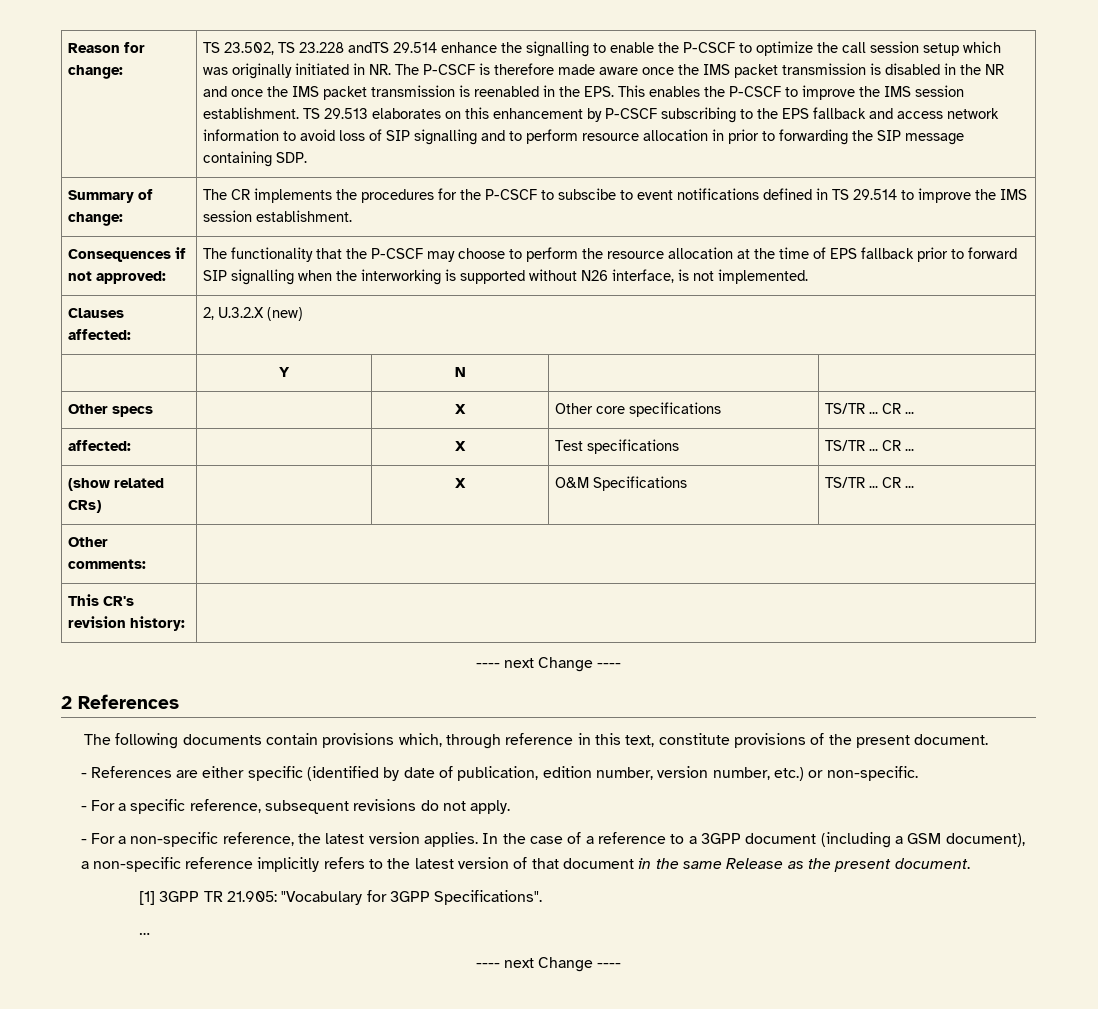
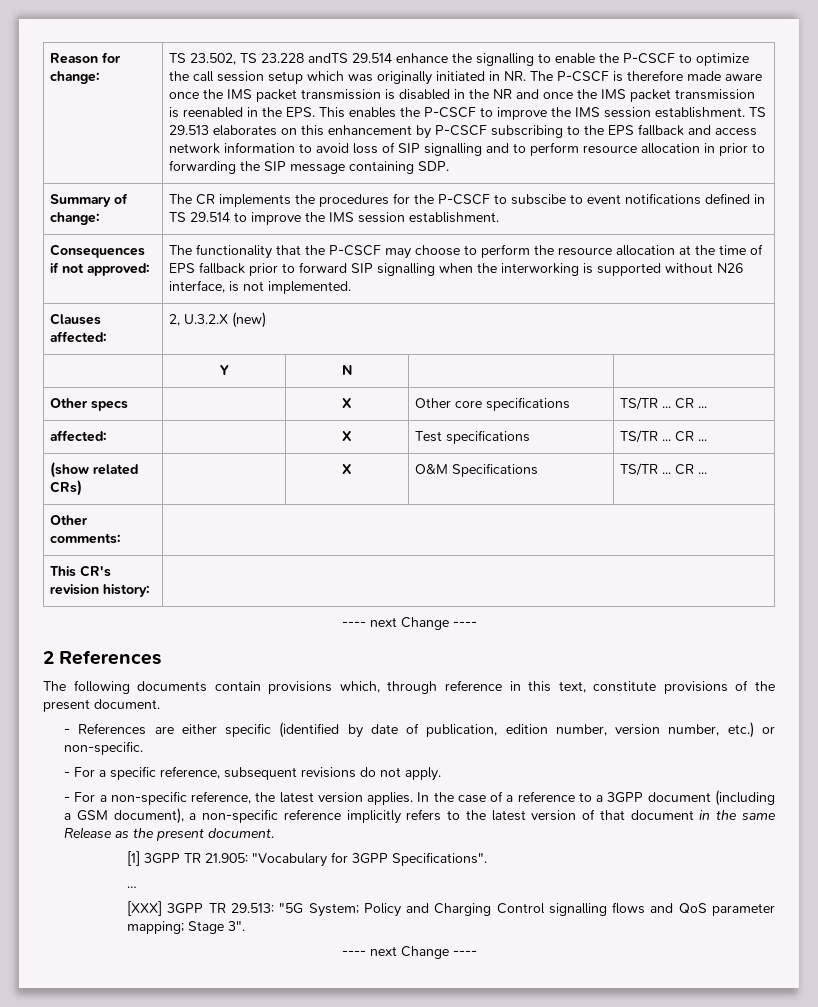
+ [XXX] 3GPP TR 29.513: "5G System; Policy and Charging Control signalling flows and QoS parameter mapping; Stage 3".

